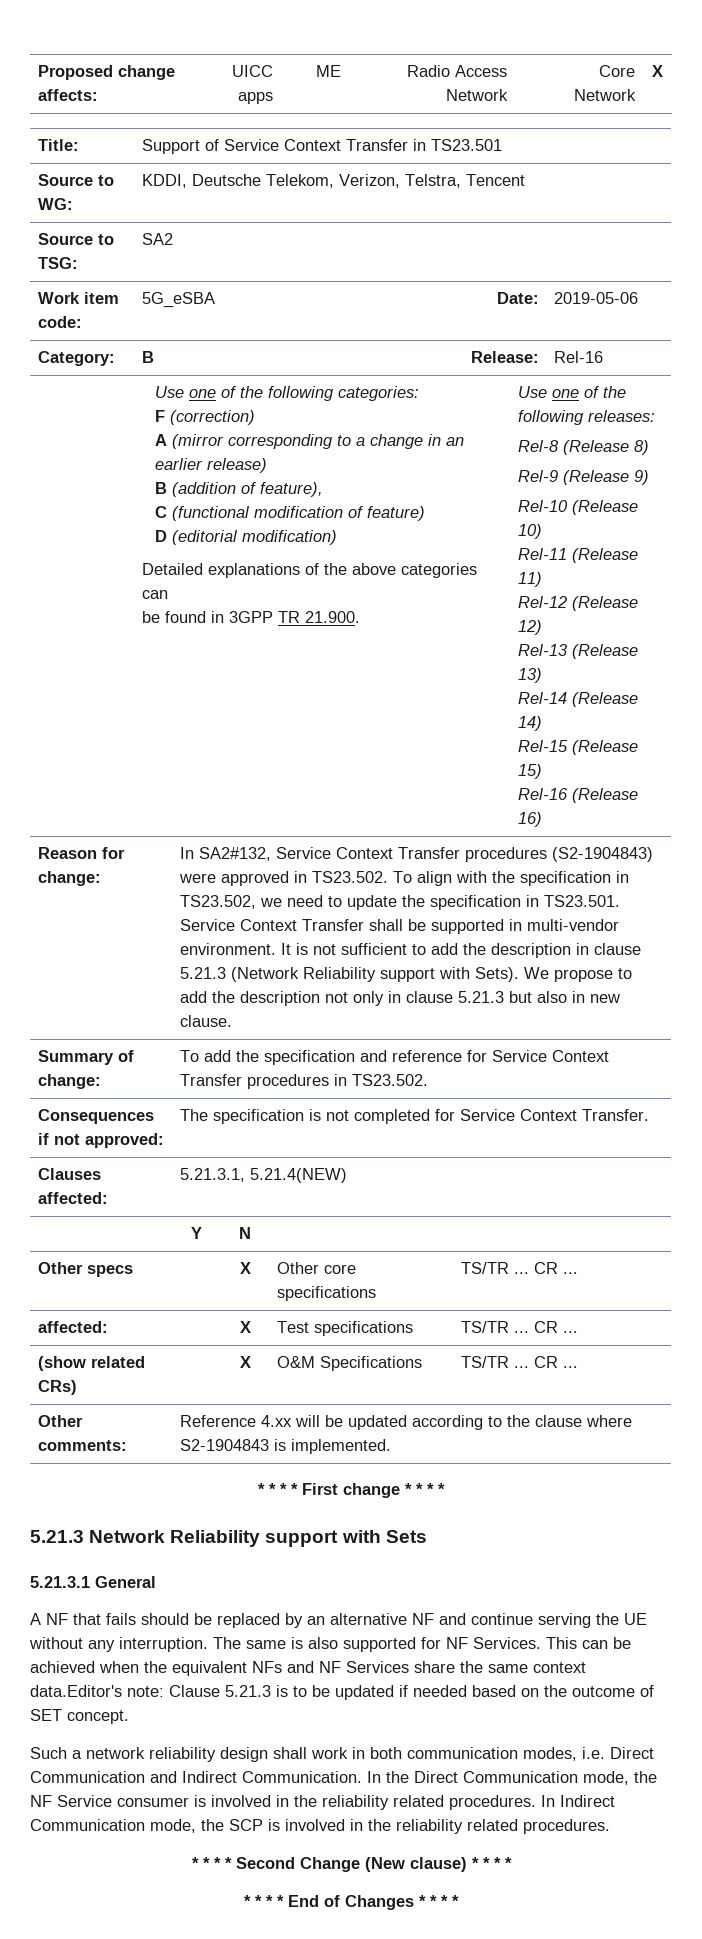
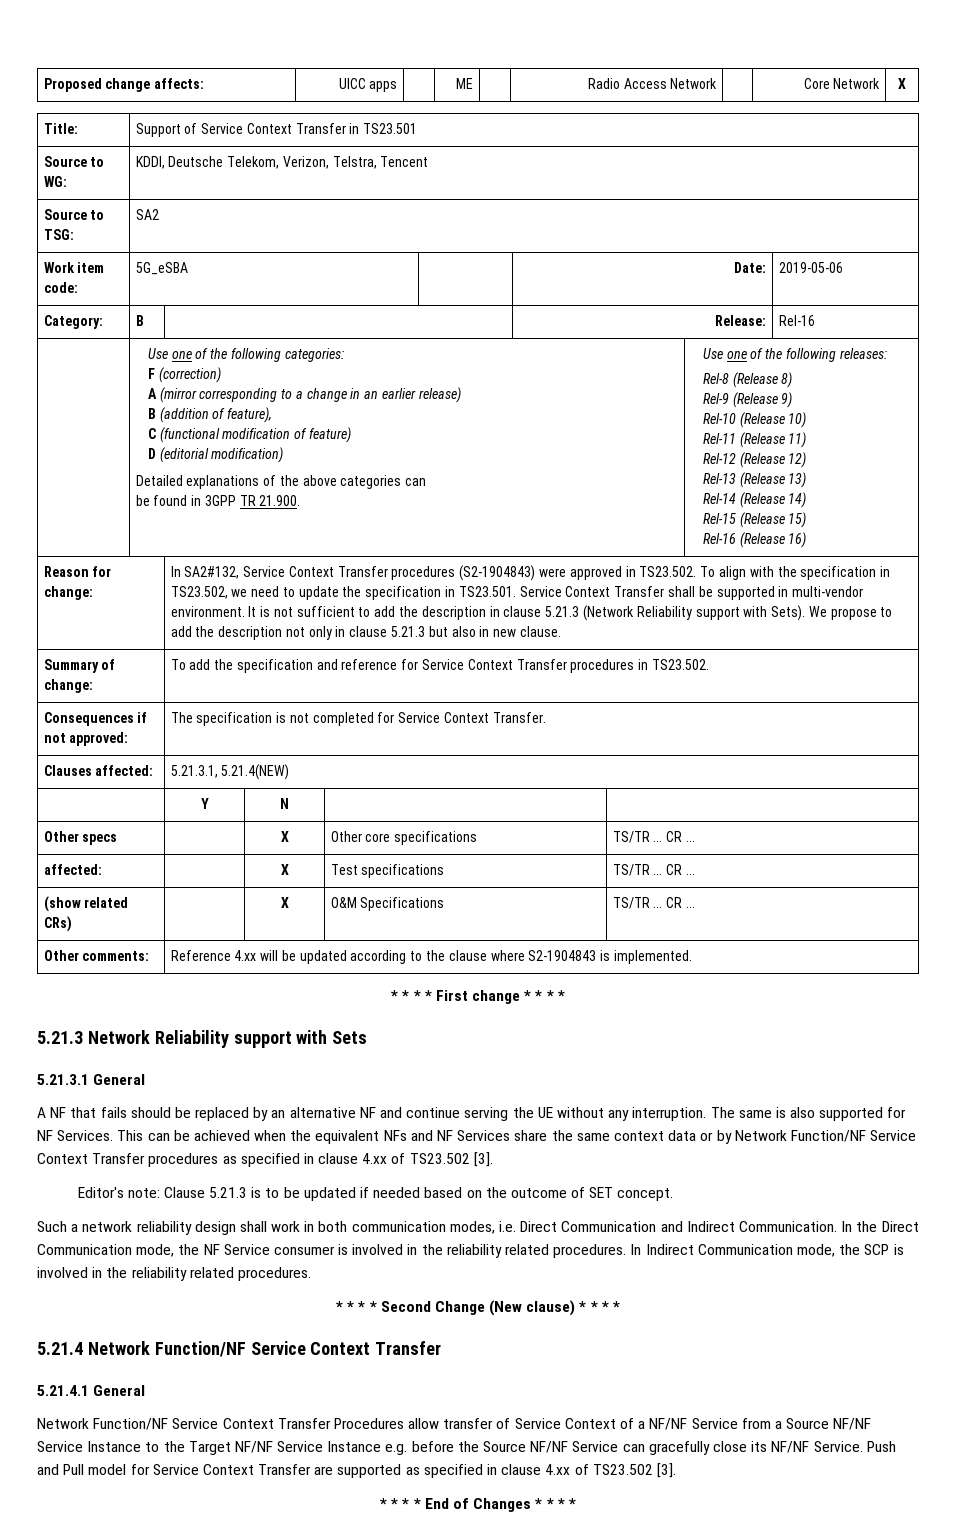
- This can be achieved when the equivalent NFs and NF Services share the same context data.Editor's note: Clause 5.21.3 is to be updated if needed based on the outcome of SET concept.
+ This can be achieved when the equivalent NFs and NF Services share the same context data or by Network Function/NF Service Context Transfer procedures as specified in clause 4.xx of TS23.502 [3].
+ Editor's note: Clause 5.21.3 is to be updated if needed based on the outcome of SET concept.
+ 5.21.4 Network Function/NF Service Context Transfer
+ 5.21.4.1 General
+ Network Function/NF Service Context Transfer Procedures allow transfer of Service Context of a NF/NF Service from a Source NF/NF Service Instance to the Target NF/NF Service Instance e.g. before the Source NF/NF Service can gracefully close its NF/NF Service. Push and Pull model for Service Context Transfer are supported as specified in clause 4.xx of TS23.502 [3].

